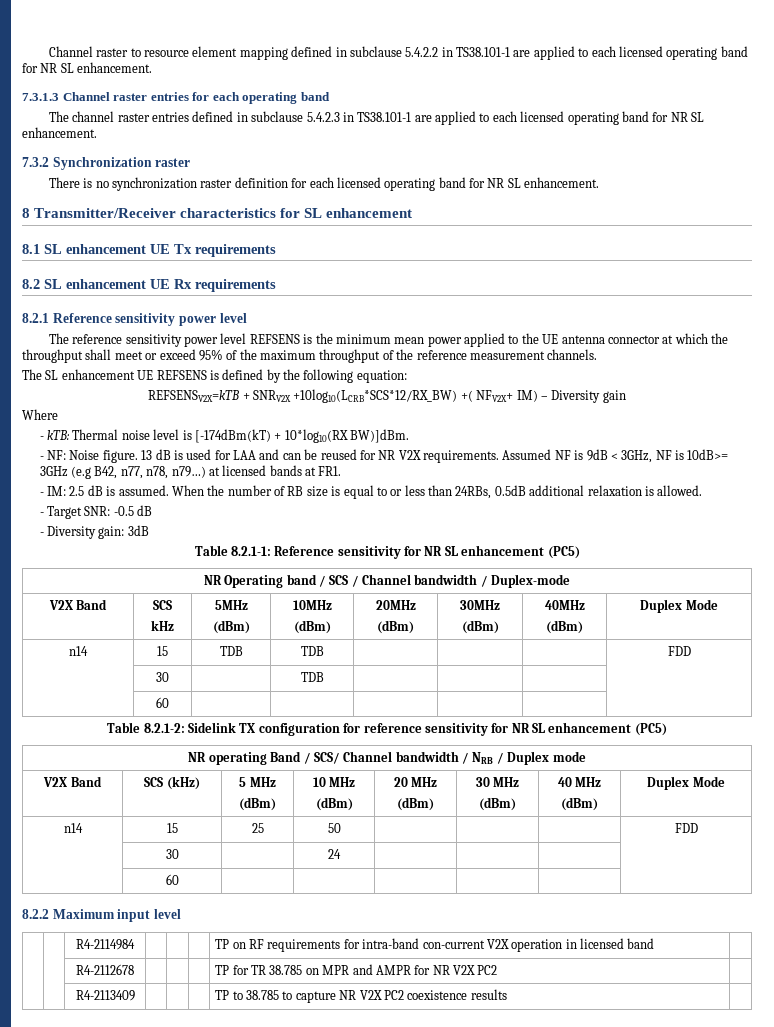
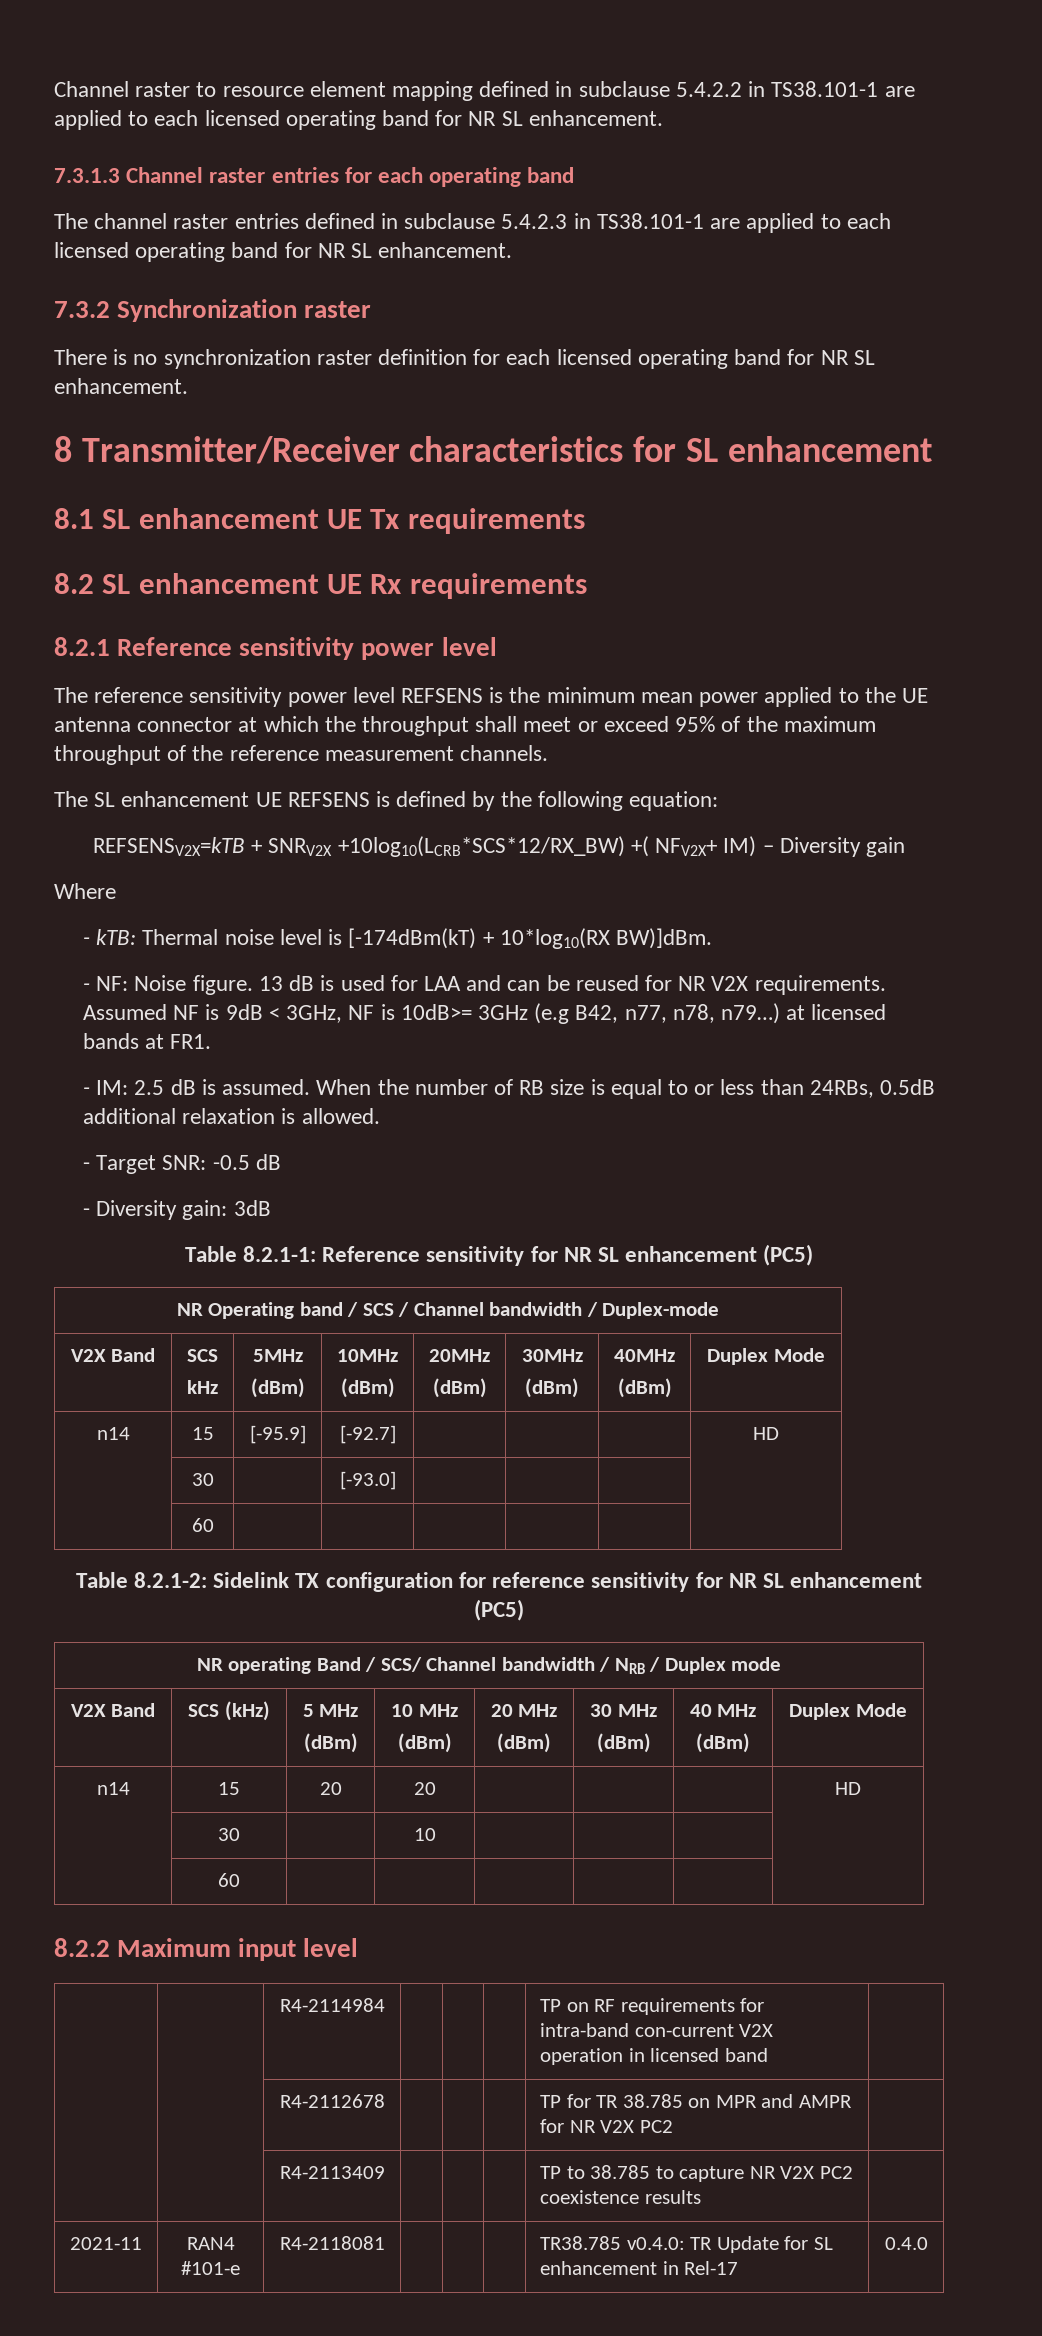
- n14 | 15 | TDB | TDB | | | | FDD
- | 30 | | TDB | | | |
+ n14 | 15 | [-95.9] | [-92.7] | | | | HD
+ | 30 | | [-93.0] | | | |
- n14 | 15 | 25 | 50 | | | | FDD
- | 30 | | 24 | | | |
+ n14 | 15 | 20 | 20 | | | | HD
+ | 30 | | 10 | | | |
+ 2021-11 | RAN4 #101-e | R4-2118081 | | | | TR38.785 v0.4.0: TR Update for SL enhancement in Rel-17 | 0.4.0

